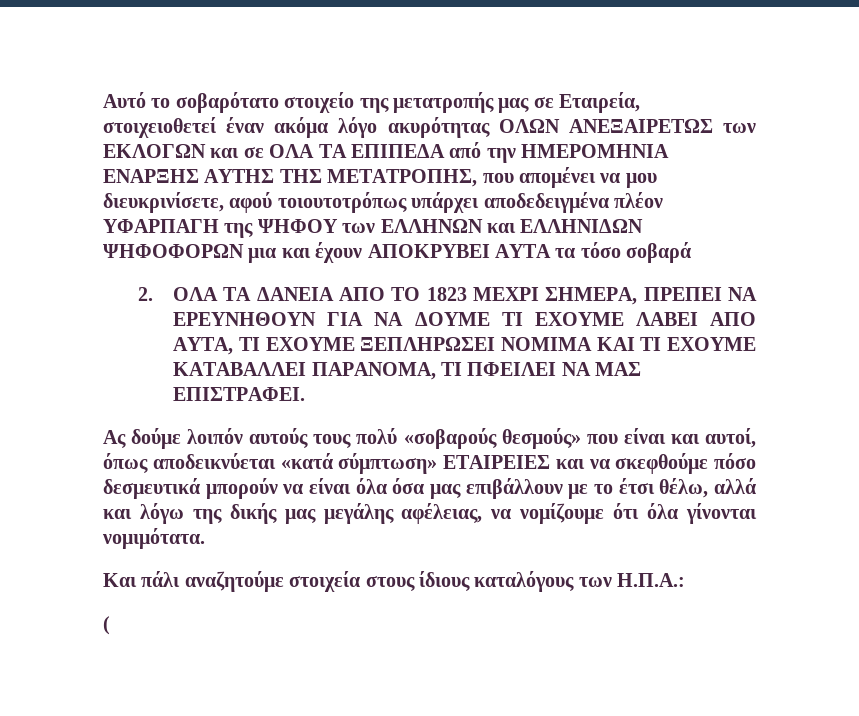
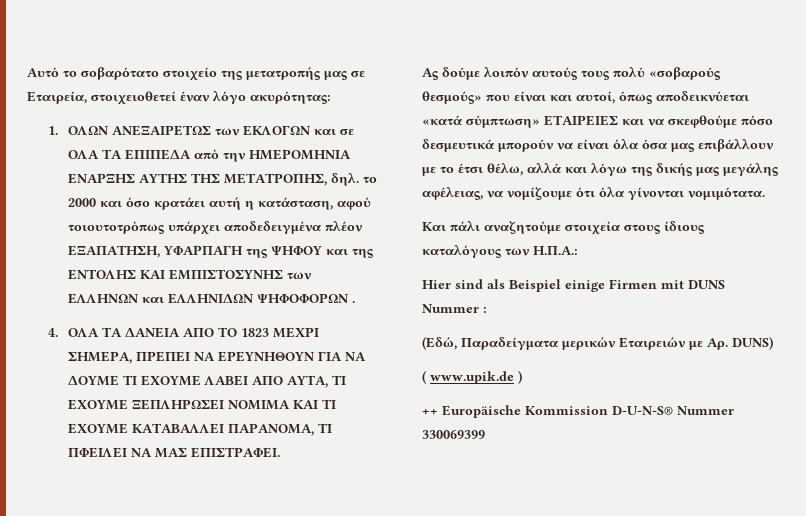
- Αυτό το σοβαρότατο στοιχείο της μετατροπής μας σε Εταιρεία, στοιχειοθετεί έναν ακόμα λόγο ακυρότητας ΟΛΩΝ ΑΝΕΞΑΙΡΕΤΩΣ των ΕΚΛΟΓΩΝ και σε ΟΛΑ ΤΑ ΕΠΙΠΕΔΑ από την ΗΜΕΡΟΜΗΝΙΑ ΕΝΑΡΞΗΣ ΑΥΤΗΣ ΤΗΣ ΜΕΤΑΤΡΟΠΗΣ, που απομένει να μου διευκρινίσετε, αφού τοιουτοτρόπως υπάρχει αποδεδειγμένα πλέον ΥΦΑΡΠΑΓΗ της ΨΗΦΟΥ των ΕΛΛΗΝΩΝ και ΕΛΛΗΝΙΔΩΝ ΨΗΦΟΦΟΡΩΝ μια και έχουν ΑΠΟΚΡΥΒΕΙ ΑΥΤΑ τα τόσο σοβαρά
- 2. ΟΛΑ ΤΑ ΔΑΝΕΙΑ ΑΠΟ ΤΟ 1823 ΜΕΧΡΙ ΣΗΜΕΡΑ, ΠΡΕΠΕΙ ΝΑ ΕΡΕΥΝΗΘΟΥΝ ΓΙΑ ΝΑ ΔΟΥΜΕ ΤΙ ΕΧΟΥΜΕ ΛΑΒΕΙ ΑΠΟ ΑΥΤΑ, ΤΙ ΕΧΟΥΜΕ ΞΕΠΛΗΡΩΣΕΙ ΝΟΜΙΜΑ ΚΑΙ ΤΙ ΕΧΟΥΜΕ ΚΑΤΑΒΑΛΛΕΙ ΠΑΡΑΝΟΜΑ, ΤΙ ΠΦΕΙΛΕΙ ΝΑ ΜΑΣ ΕΠΙΣΤΡΑΦΕΙ.
+ Αυτό το σοβαρότατο στοιχείο της μετατροπής μας σε Εταιρεία, στοιχειοθετεί έναν λόγο ακυρότητας:
+ 1. ΟΛΩΝ ΑΝΕΞΑΙΡΕΤΩΣ των ΕΚΛΟΓΩΝ και σε ΟΛΑ ΤΑ ΕΠΙΠΕΔΑ από την ΗΜΕΡΟΜΗΝΙΑ ΕΝΑΡΞΗΣ ΑΥΤΗΣ ΤΗΣ ΜΕΤΑΤΡΟΠΗΣ, δηλ. το 2000 και όσο κρατάει αυτή η κατάσταση, αφού τοιουτοτρόπως υπάρχει αποδεδειγμένα πλέον ΕΞΑΠΑΤΗΣΗ, ΥΦΑΡΠΑΓΗ της ΨΗΦΟΥ και της ΕΝΤΟΛΗΣ ΚΑΙ ΕΜΠΙΣΤΟΣΥΝΗΣ των ΕΛΛΗΝΩΝ και ΕΛΛΗΝΙΔΩΝ ΨΗΦΟΦΟΡΩΝ .
+ 4. ΟΛΑ ΤΑ ΔΑΝΕΙΑ ΑΠΟ ΤΟ 1823 ΜΕΧΡΙ ΣΗΜΕΡΑ, ΠΡΕΠΕΙ ΝΑ ΕΡΕΥΝΗΘΟΥΝ ΓΙΑ ΝΑ ΔΟΥΜΕ ΤΙ ΕΧΟΥΜΕ ΛΑΒΕΙ ΑΠΟ ΑΥΤΑ, ΤΙ ΕΧΟΥΜΕ ΞΕΠΛΗΡΩΣΕΙ ΝΟΜΙΜΑ ΚΑΙ ΤΙ ΕΧΟΥΜΕ ΚΑΤΑΒΑΛΛΕΙ ΠΑΡΑΝΟΜΑ, ΤΙ ΠΦΕΙΛΕΙ ΝΑ ΜΑΣ ΕΠΙΣΤΡΑΦΕΙ.
- (
+ Hier sind als Beispiel einige Firmen mit DUNS Nummer :
+ (Εδώ, Παραδείγματα μερικών Εταιρειών με Αρ. DUNS)
+ ( www.upik.de )
+ ++ Europäische Kommission D-U-N-S® Nummer 330069399

